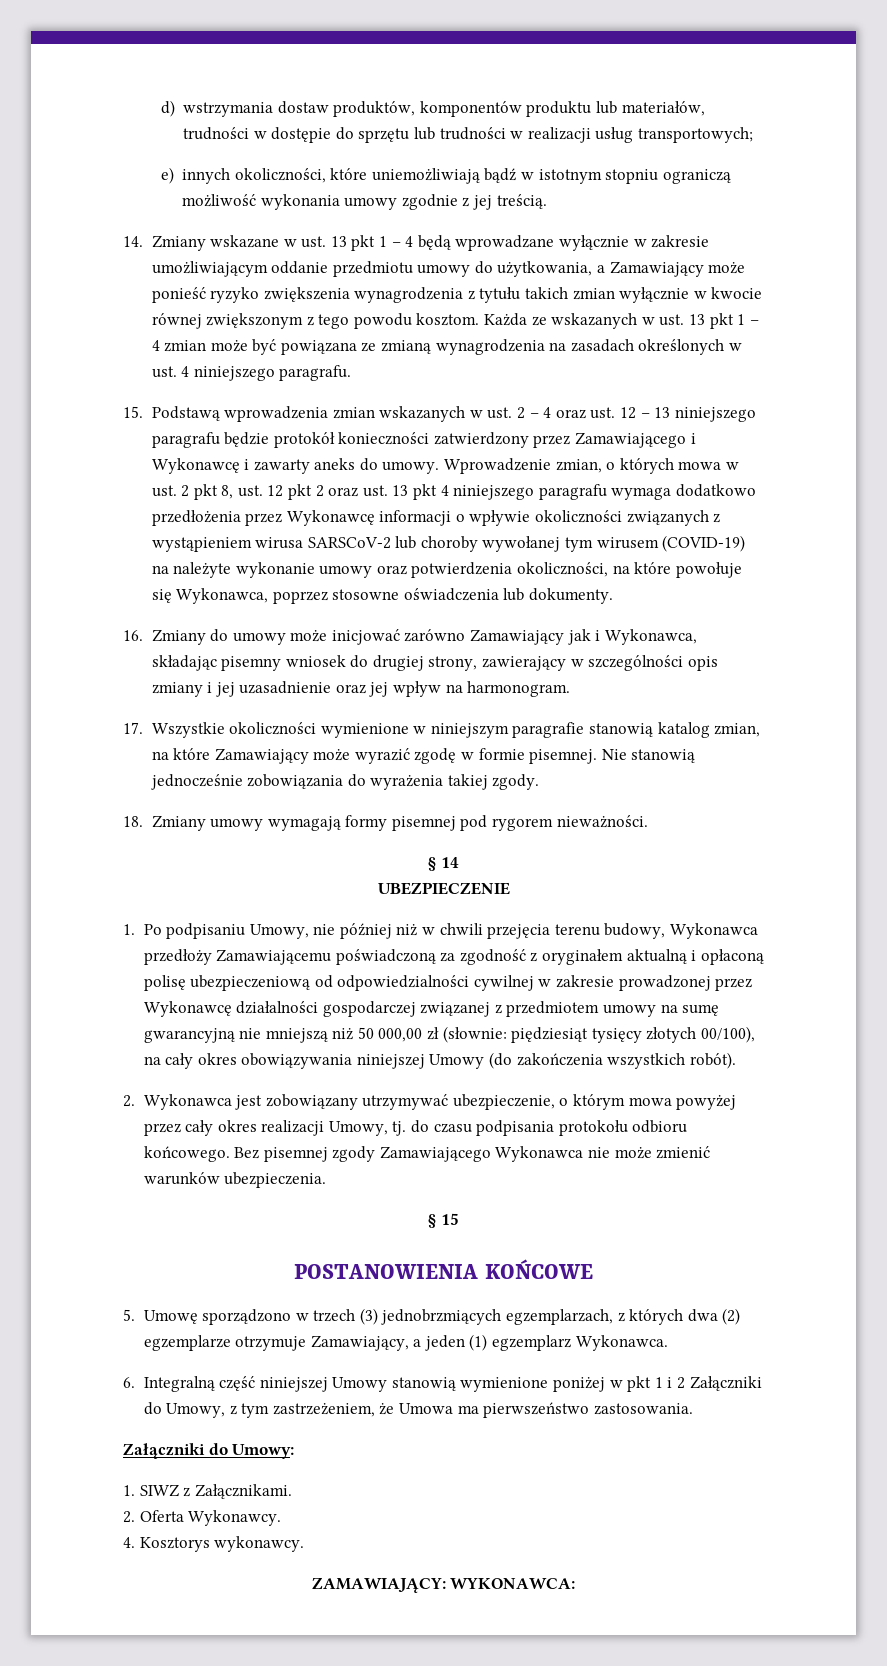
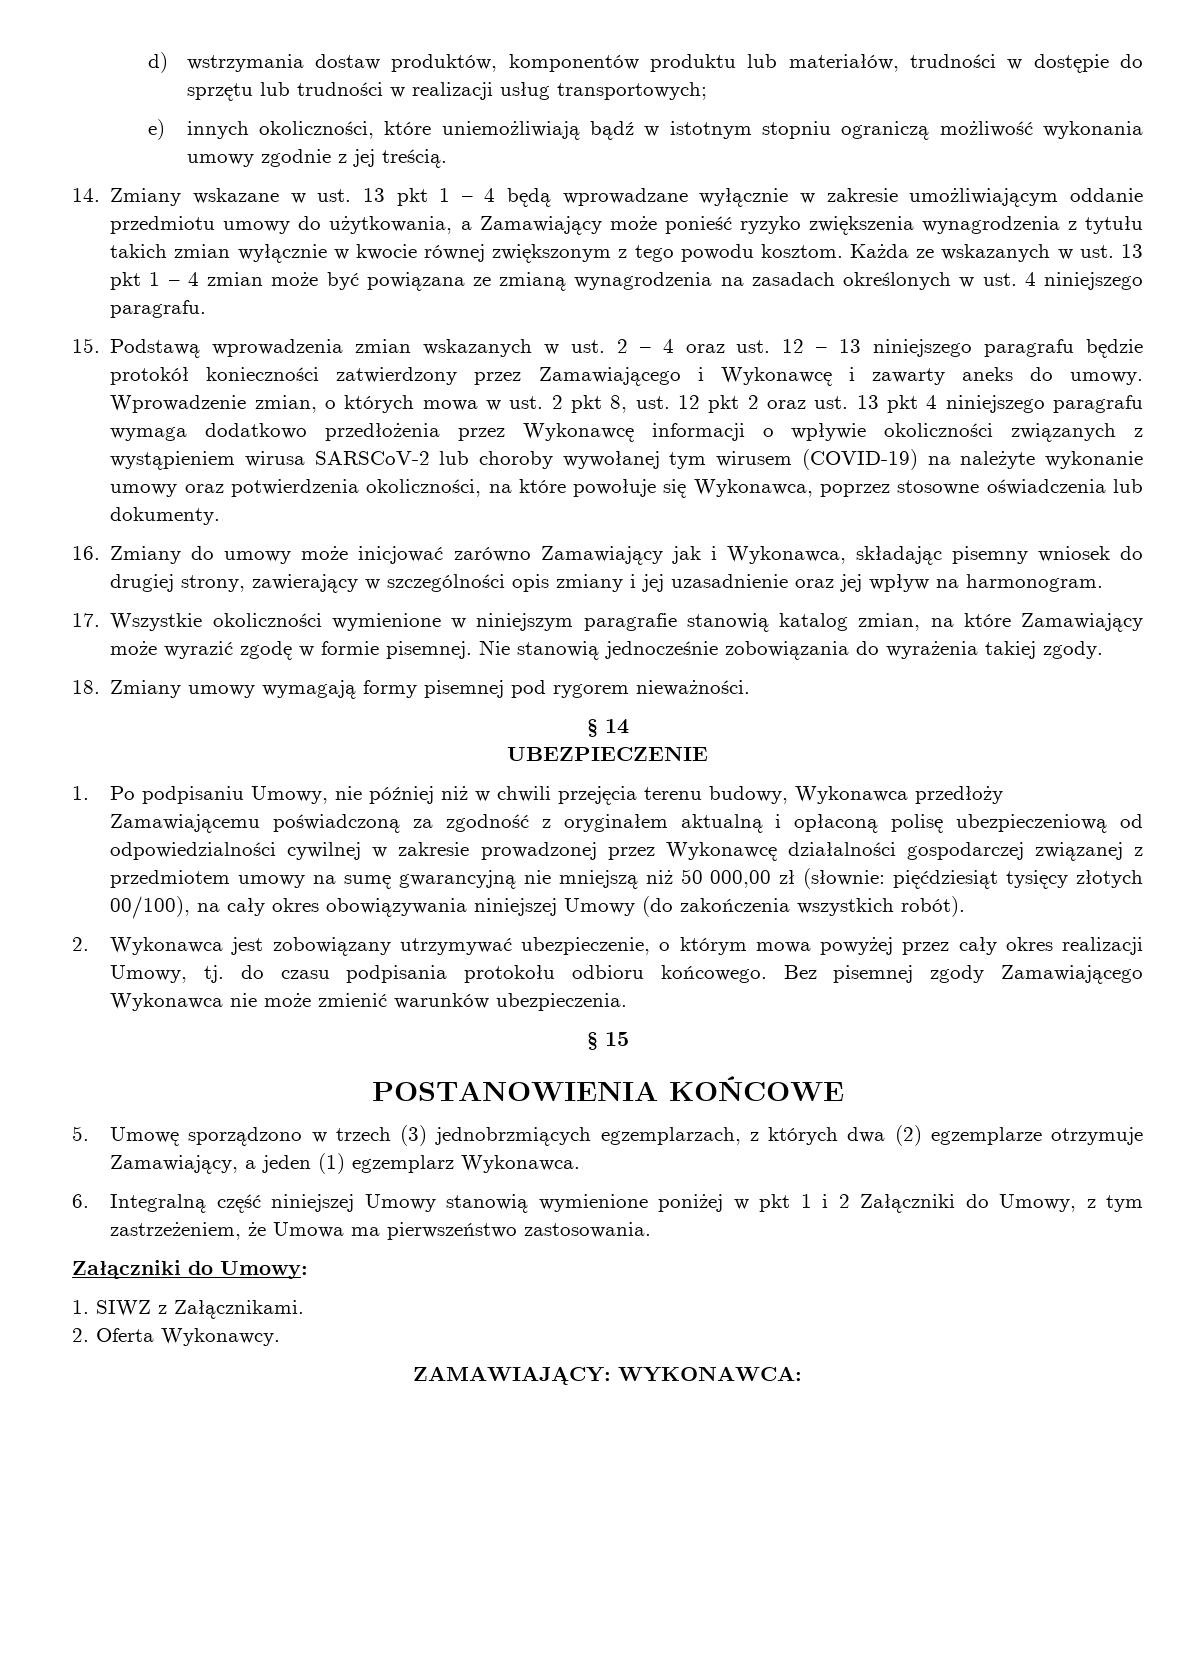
- piędziesiąt tysięcy złotych 00/100), na cały okres obowiązywania niniejszej Umowy (do zakończenia wszystkich robót).
+ pięćdziesiąt tysięcy złotych 00/100), na cały okres obowiązywania niniejszej Umowy (do zakończenia wszystkich robót).
- 4. Kosztorys wykonawcy.

